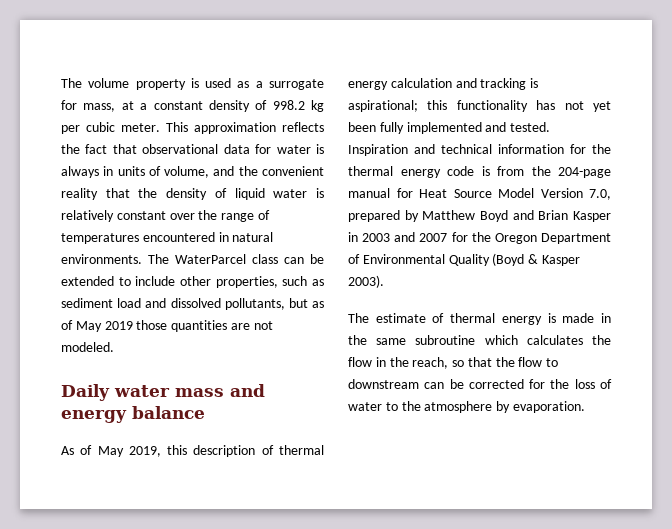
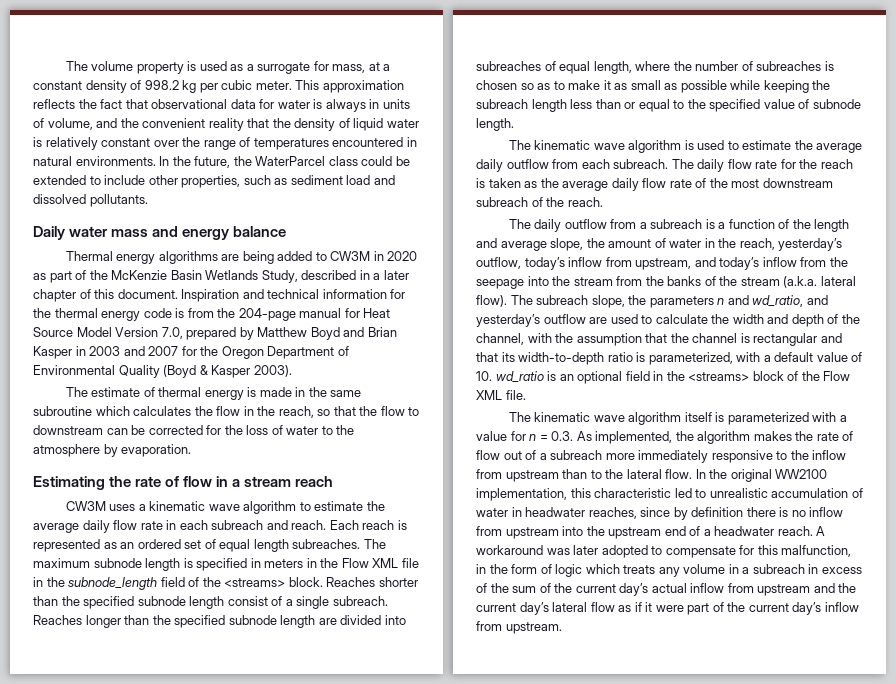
- The WaterParcel class can be extended to include other properties, such as sediment load and dissolved pollutants, but as of May 2019 those quantities are not modeled.
+ In the future, the WaterParcel class could be extended to include other properties, such as sediment load and dissolved pollutants.
- As of May 2019, this description of thermal energy calculation and tracking is aspirational; this functionality has not yet been fully implemented and tested.
+ Thermal energy algorithms are being added to CW3M in 2020 as part of the McKenzie Basin Wetlands Study, described in a later chapter of this document.
+ Estimating the rate of flow in a stream reach
+ CW3M uses a kinematic wave algorithm to estimate the average daily flow rate in each subreach and reach. Each reach is represented as an ordered set of equal length subreaches. The maximum subnode length is specified in meters in the Flow XML file in the subnode_length field of the <streams> block. Reaches shorter than the specified subnode length consist of a single subreach. Reaches longer than the specified subnode length are divided into subreaches of equal length, where the number of subreaches is chosen so as to make it as small as possible while keeping the subreach length less than or equal to the specified value of subnode length.
+ The kinematic wave algorithm is used to estimate the average daily outflow from each subreach. The daily flow rate for the reach is taken as the average daily flow rate of the most downstream subreach of the reach.
+ The daily outflow from a subreach is a function of the length and average slope, the amount of water in the reach, yesterday’s outflow, today’s inflow from upstream, and today’s inflow from the seepage into the stream from the banks of the stream (a.k.a. lateral flow). The subreach slope, the parameters n and wd_ratio, and yesterday’s outflow are used to calculate the width and depth of the channel, with the assumption that the channel is rectangular and that its width-to-depth ratio is parameterized, with a default value of 10. wd_ratio is an optional field in the <streams> block of the Flow XML file.
+ The kinematic wave algorithm itself is parameterized with a value for n = 0.3. As implemented, the algorithm makes the rate of flow out of a subreach more immediately responsive to the inflow from upstream than to the lateral flow. In the original WW2100 implementation, this characteristic led to unrealistic accumulation of water in headwater reaches, since by definition there is no inflow from upstream into the upstream end of a headwater reach. A workaround was later adopted to compensate for this malfunction, in the form of logic which treats any volume in a subreach in excess of the sum of the current day’s actual inflow from upstream and the current day’s lateral flow as if it were part of the current day’s inflow from upstream.

